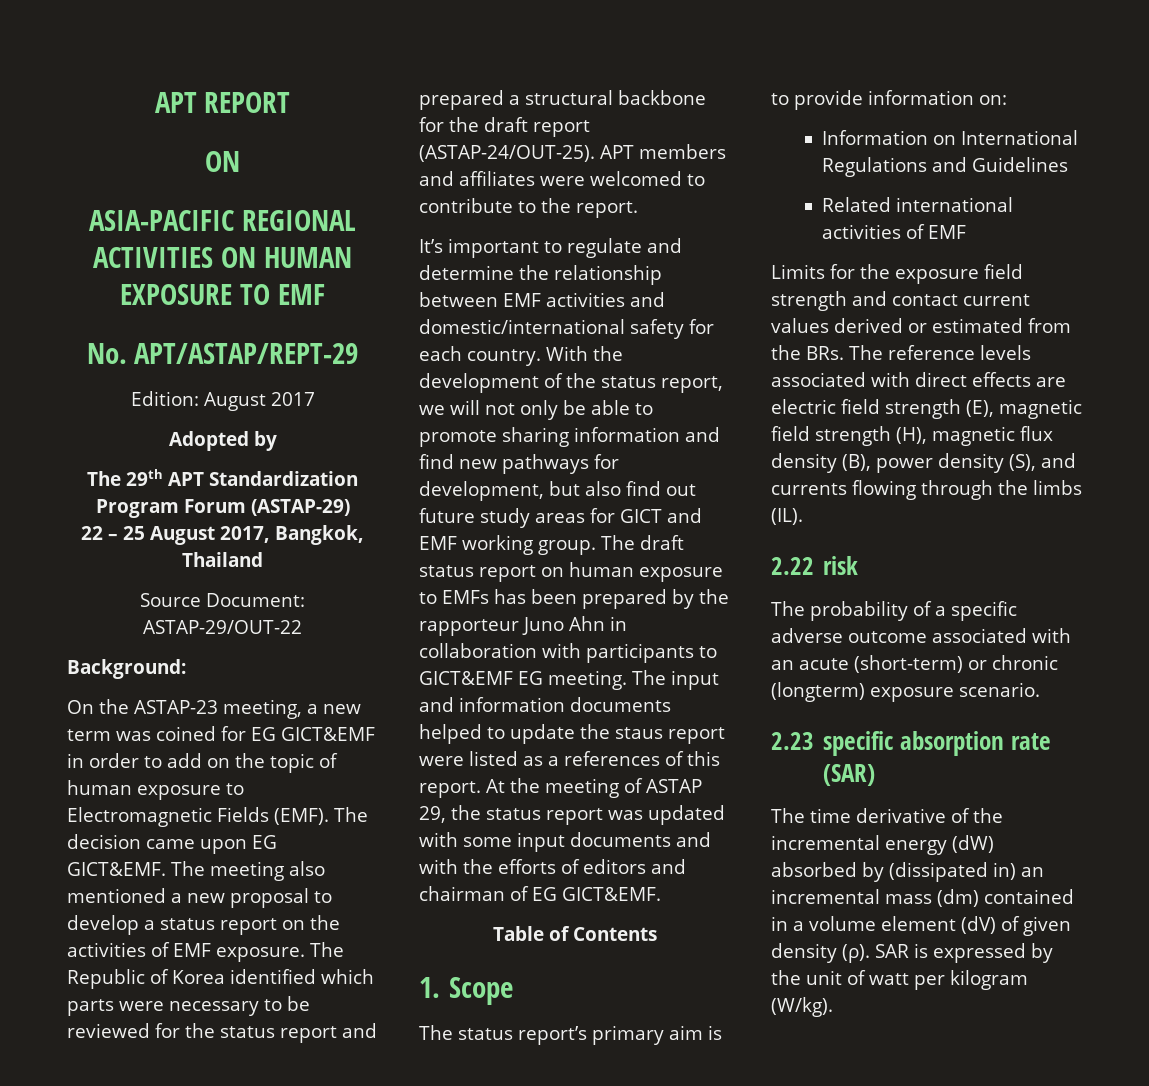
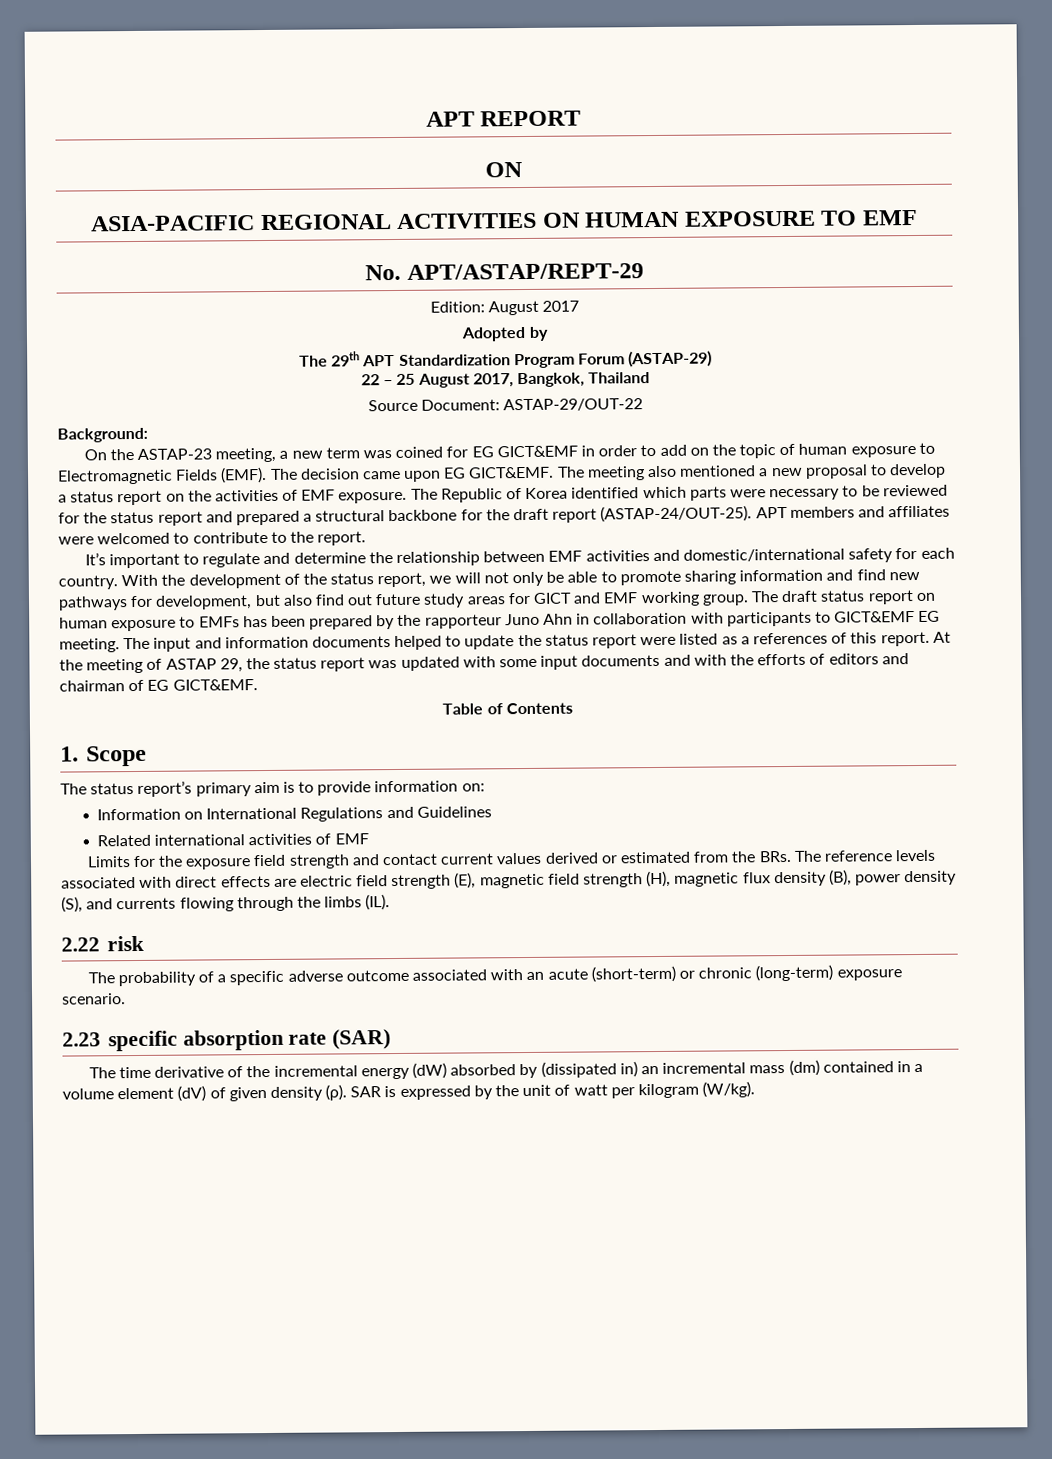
- The input and information documents helped to update the staus report were listed as a references of this report.
+ The input and information documents helped to update the status report were listed as a references of this report.
- The probability of a specific adverse outcome associated with an acute (short-term) or chronic (longterm) exposure scenario.
+ The probability of a specific adverse outcome associated with an acute (short-term) or chronic (long-term) exposure scenario.

